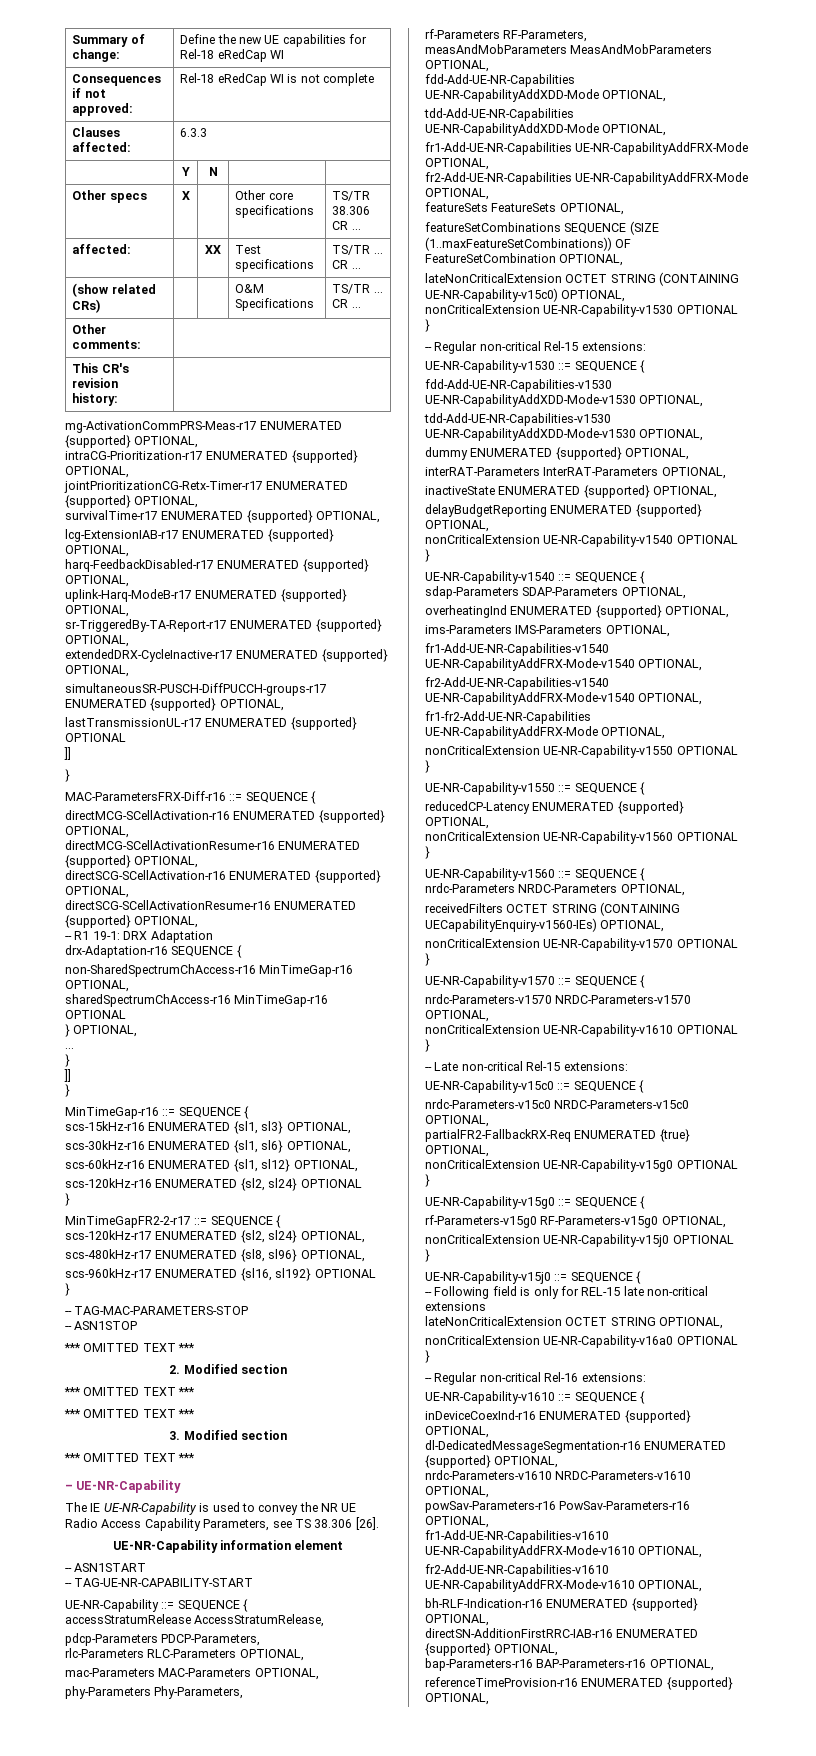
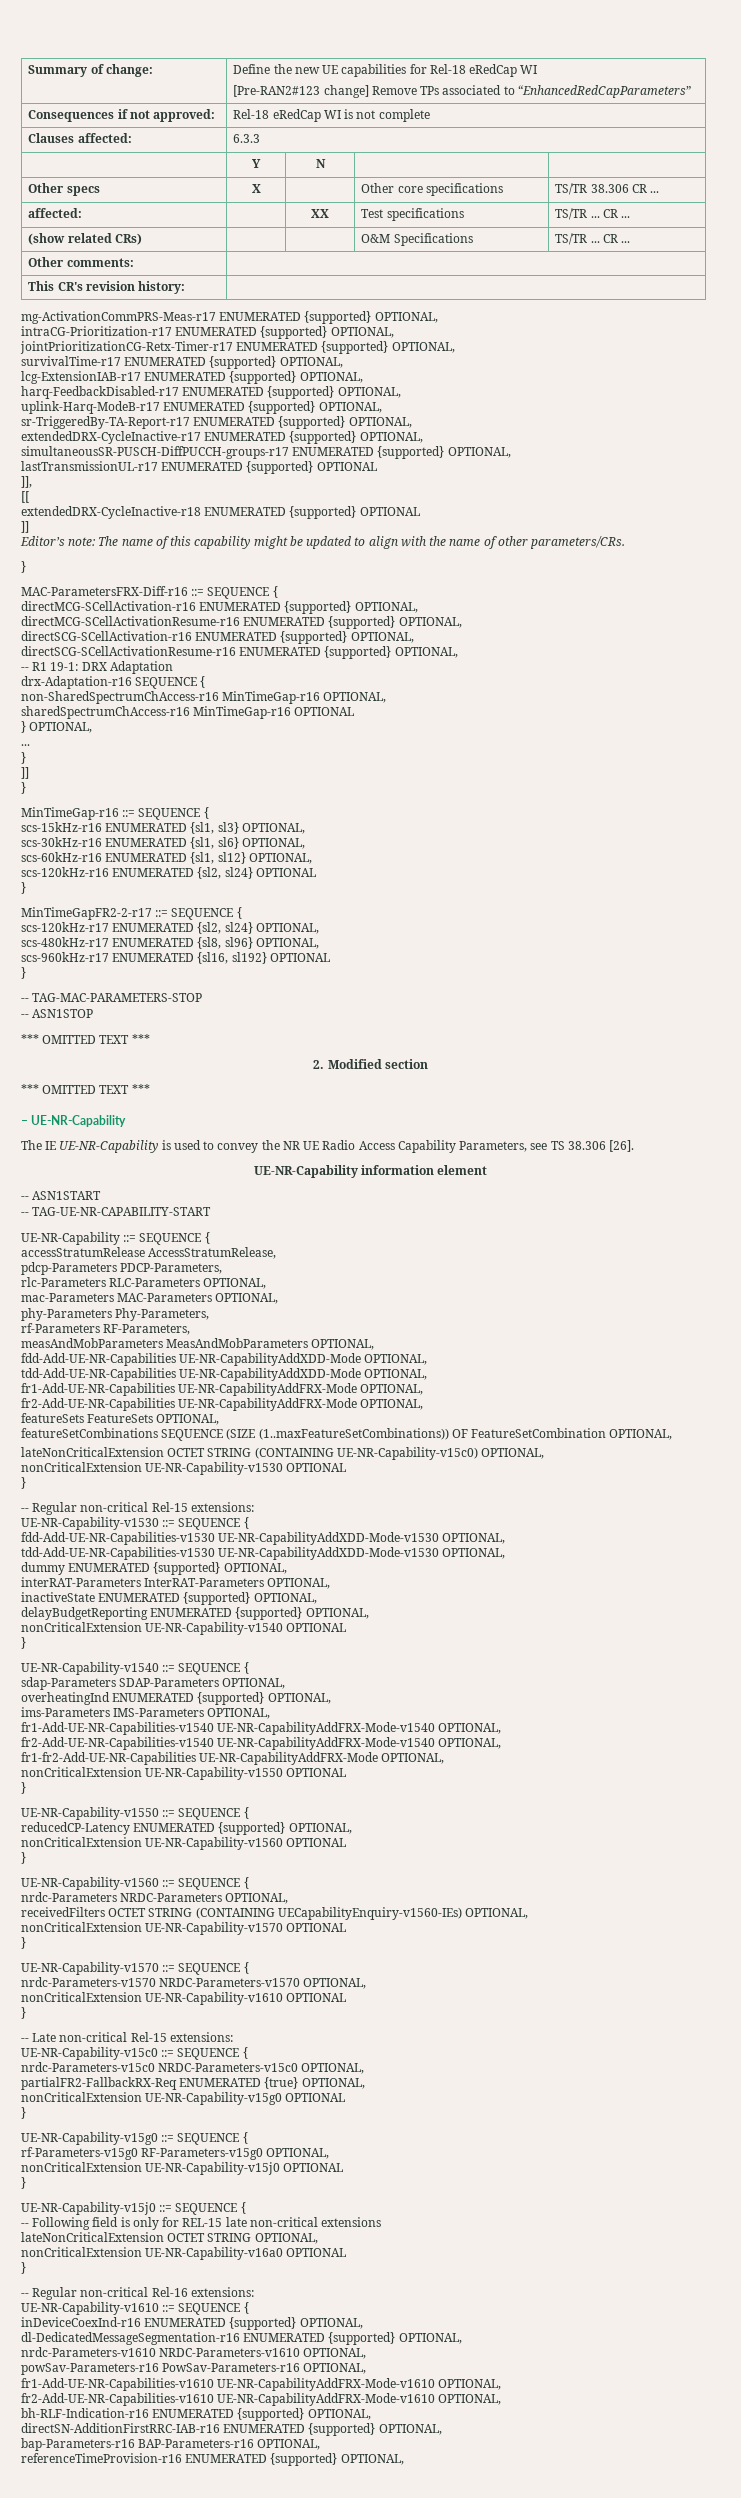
  Summary of change: | Define the new UE capabilities for Rel-18 eRedCap WI
+ [Pre-RAN2#123 change] Remove TPs associated to “EnhancedRedCapParameters”
  lastTransmissionUL-r17 ENUMERATED {supported} OPTIONAL
+ ]],
+ [[
+ extendedDRX-CycleInactive-r18 ENUMERATED {supported} OPTIONAL
  ]]
+ Editor’s note: The name of this capability might be updated to align with the name of other parameters/CRs.
  2. Modified section
- *** OMITTED TEXT ***
- *** OMITTED TEXT ***
- 3. Modified section

